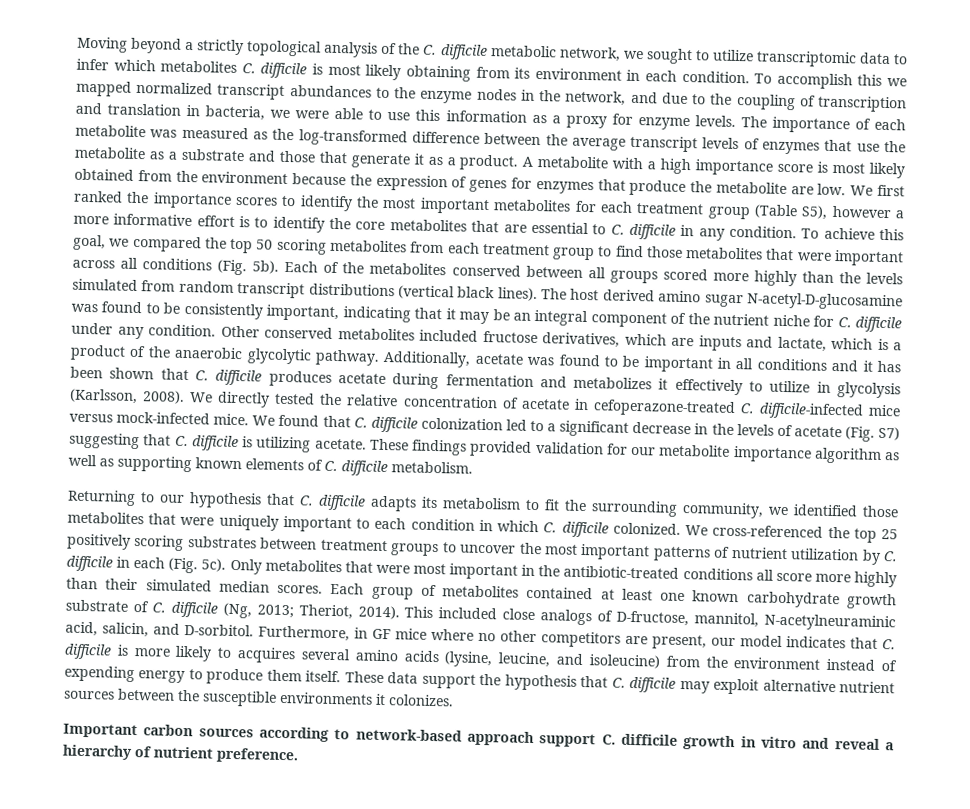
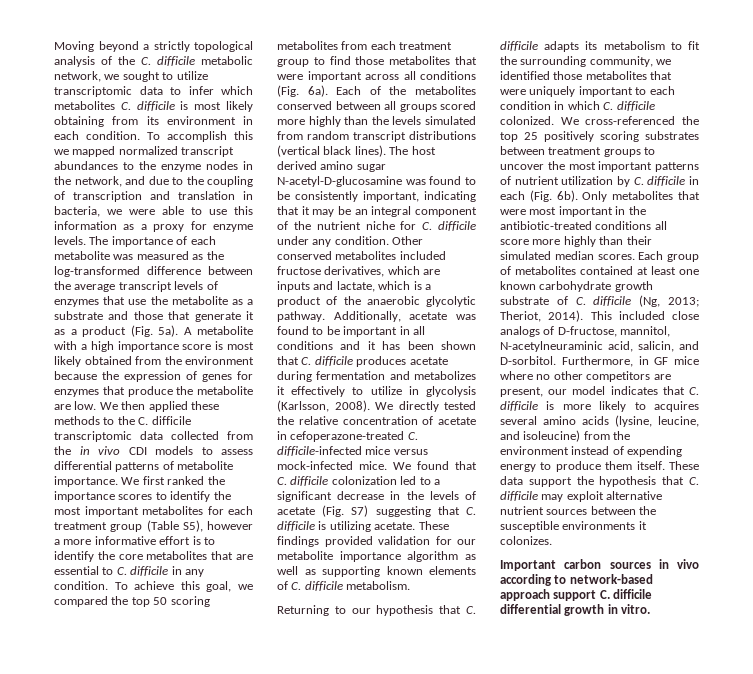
- The importance of each metabolite was measured as the log-transformed difference between the average transcript levels of enzymes that use the metabolite as a substrate and those that generate it as a product.
+ The importance of each metabolite was measured as the log-transformed difference between the average transcript levels of enzymes that use the metabolite as a substrate and those that generate it as a product (Fig. 5a).
- We first ranked the importance scores to identify the most important metabolites for each treatment group (Table S5), however a more informative effort is to identify the core metabolites that are essential to C. difficile in any condition.
+ We then applied these methods to the C. difficile transcriptomic data collected from the in vivo CDI models to assess differential patterns of metabolite importance. We first ranked the importance scores to identify the most important metabolites for each treatment group (Table S5), however a more informative effort is to identify the core metabolites that are essential to C. difficile in any condition.
- To achieve this goal, we compared the top 50 scoring metabolites from each treatment group to find those metabolites that were important across all conditions (Fig. 5b).
+ To achieve this goal, we compared the top 50 scoring metabolites from each treatment group to find those metabolites that were important across all conditions (Fig. 6a).
- We cross-referenced the top 25 positively scoring substrates between treatment groups to uncover the most important patterns of nutrient utilization by C. difficile in each (Fig. 5c).
+ We cross-referenced the top 25 positively scoring substrates between treatment groups to uncover the most important patterns of nutrient utilization by C. difficile in each (Fig. 6b).
- Important carbon sources according to network-based approach support C. difficile growth in vitro and reveal a hierarchy of nutrient preference.
+ Important carbon sources in vivo according to network-based approach support C. difficile differential growth in vitro.

